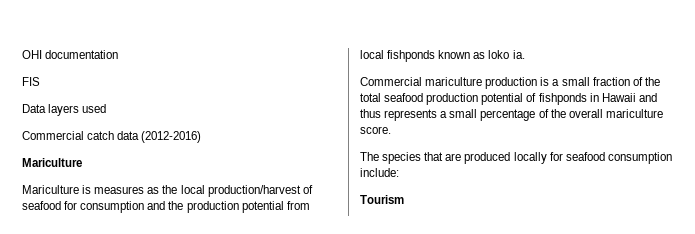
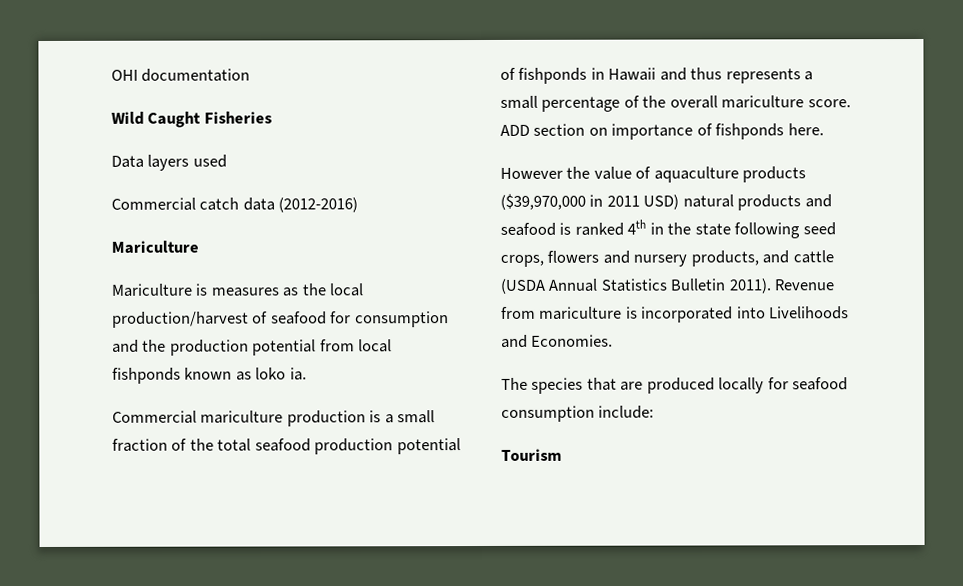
- FIS
+ Wild Caught Fisheries
+ ADD section on importance of fishponds here.
+ However the value of aquaculture products ($39,970,000 in 2011 USD) natural products and seafood is ranked 4th in the state following seed crops, flowers and nursery products, and cattle (USDA Annual Statistics Bulletin 2011). Revenue from mariculture is incorporated into Livelihoods and Economies.

